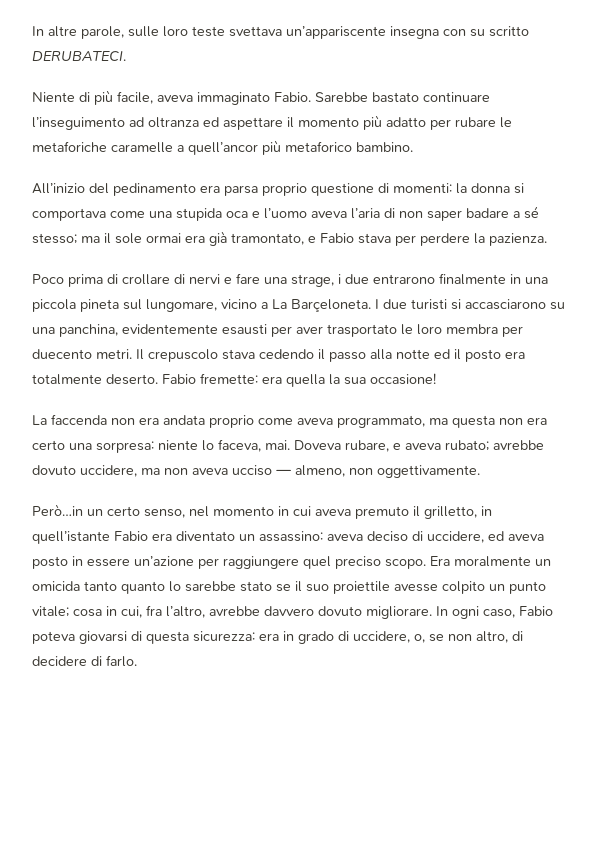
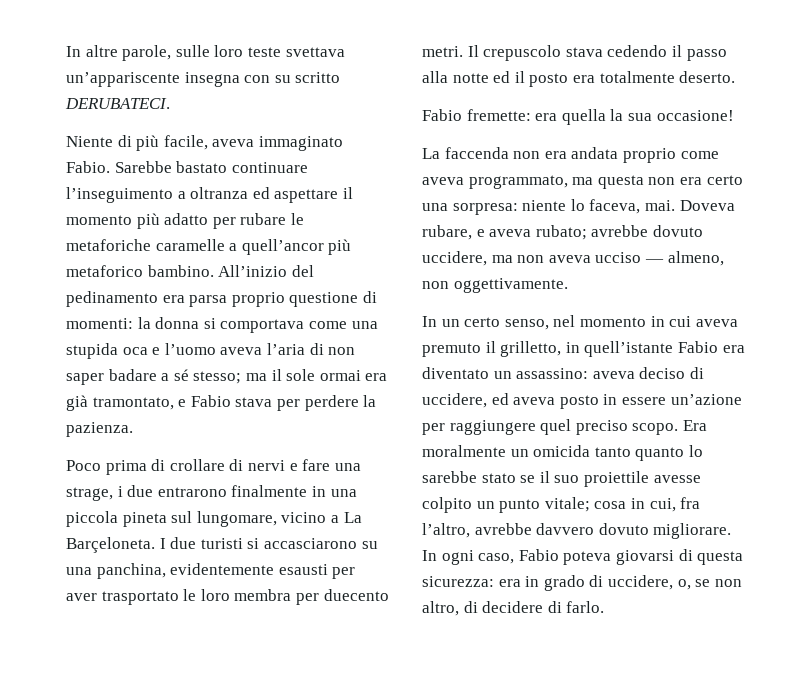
- Sarebbe bastato continuare l’inseguimento ad oltranza ed aspettare il momento più adatto per rubare le metaforiche caramelle a quell’ancor più metaforico bambino.
- All’inizio del pedinamento era parsa proprio questione di momenti:
+ Sarebbe bastato continuare l’inseguimento a oltranza ed aspettare il momento più adatto per rubare le metaforiche caramelle a quell’ancor più metaforico bambino. All’inizio del pedinamento era parsa proprio questione di momenti:
- Il crepuscolo stava cedendo il passo alla notte ed il posto era totalmente deserto. Fabio fremette: era quella la sua occasione!
+ Il crepuscolo stava cedendo il passo alla notte ed il posto era totalmente deserto.
+ Fabio fremette: era quella la sua occasione!
- Però…in un certo senso, nel momento in cui aveva premuto il grilletto, in quell’istante Fabio era diventato un assassino: aveva deciso di uccidere, ed aveva posto in essere un’azione per raggiungere quel preciso scopo.
+ In un certo senso, nel momento in cui aveva premuto il grilletto, in quell’istante Fabio era diventato un assassino: aveva deciso di uccidere, ed aveva posto in essere un’azione per raggiungere quel preciso scopo.

